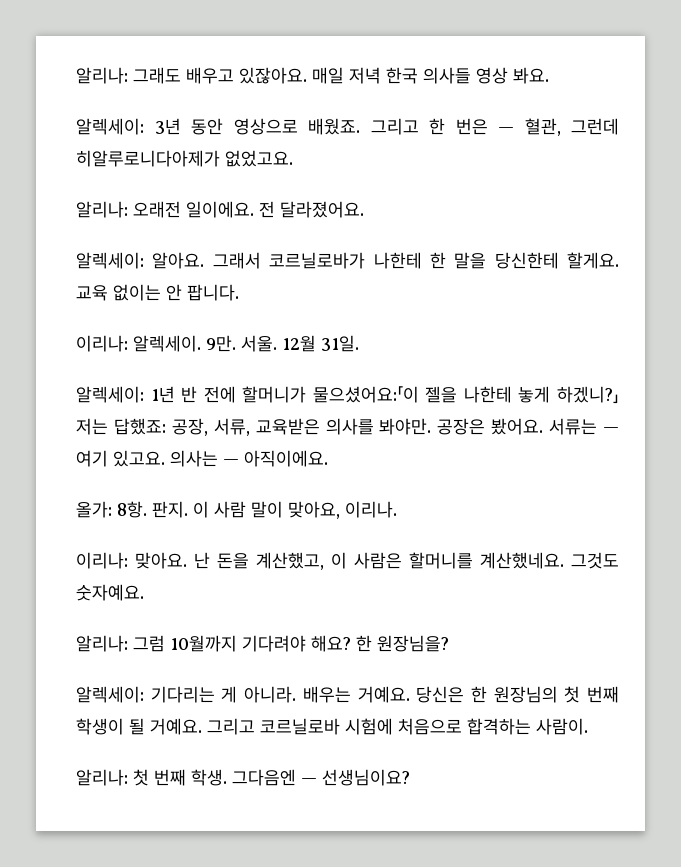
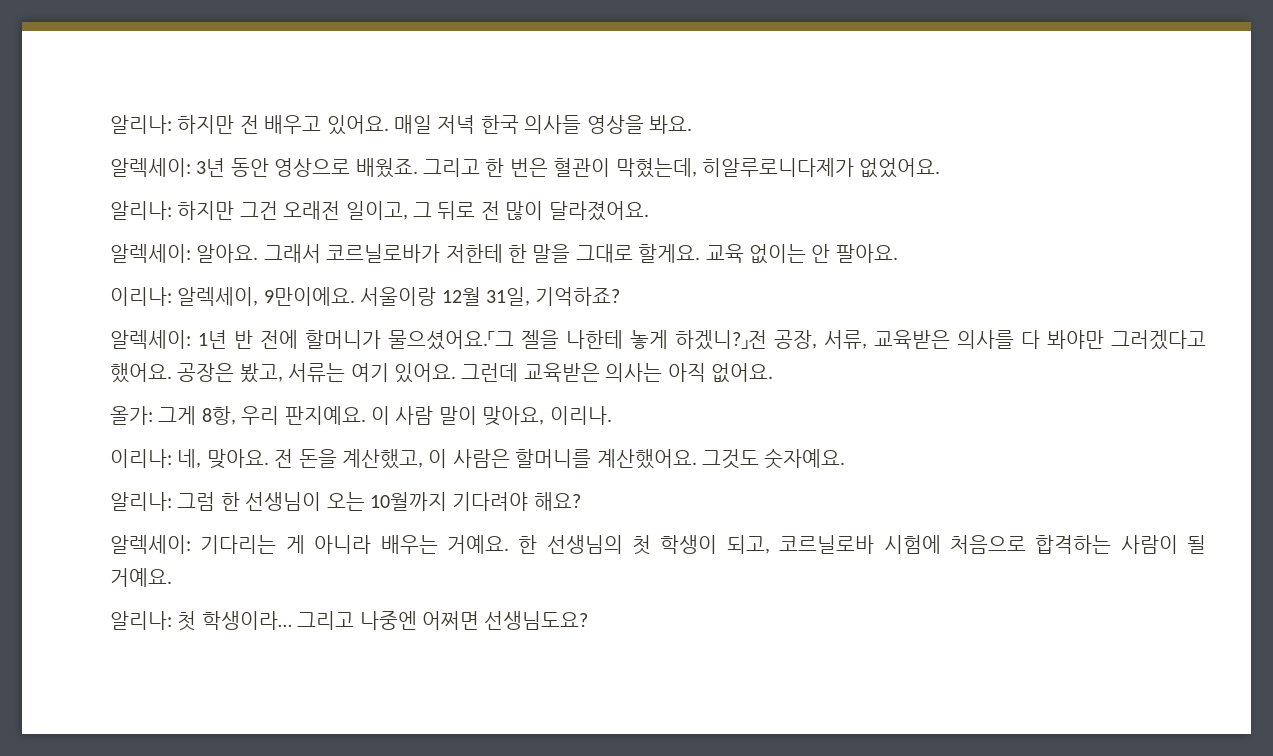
- 알리나: 그래도 배우고 있잖아요.
+ 알리나: 하지만 전 배우고 있어요.
- 매일 저녁 한국 의사들 영상 봐요.
+ 매일 저녁 한국 의사들 영상을 봐요.
- 그리고 한 번은 — 혈관, 그런데 히알루로니다아제가 없었고요.
- 알리나: 오래전 일이에요. 전 달라졌어요.
+ 그리고 한 번은 혈관이 막혔는데, 히알루로니다제가 없었어요.
+ 알리나: 하지만 그건 오래전 일이고, 그 뒤로 전 많이 달라졌어요.
- 그래서 코르닐로바가 나한테 한 말을 당신한테 할게요.
+ 그래서 코르닐로바가 저한테 한 말을 그대로 할게요.
- 교육 없이는 안 팝니다.
- 이리나: 알렉세이. 9만. 서울. 12월 31일.
+ 교육 없이는 안 팔아요.
+ 이리나: 알렉세이, 9만이에요. 서울이랑 12월 31일, 기억하죠?
- 알렉세이: 1년 반 전에 할머니가 물으셨어요:「이 젤을 나한테 놓게 하겠니?」저는 답했죠: 공장, 서류, 교육받은 의사를 봐야만. 공장은 봤어요. 서류는 — 여기 있고요. 의사는 — 아직이에요.
- 올가: 8항. 판지.
+ 알렉세이: 1년 반 전에 할머니가 물으셨어요.「그 젤을 나한테 놓게 하겠니?」전 공장, 서류, 교육받은 의사를 다 봐야만 그러겠다고 했어요. 공장은 봤고, 서류는 여기 있어요. 그런데 교육받은 의사는 아직 없어요.
+ 올가: 그게 8항, 우리 판지예요.
- 이리나: 맞아요. 난 돈을 계산했고, 이 사람은 할머니를 계산했네요.
+ 이리나: 네, 맞아요. 전 돈을 계산했고, 이 사람은 할머니를 계산했어요.
- 알리나: 그럼 10월까지 기다려야 해요? 한 원장님을?
+ 알리나: 그럼 한 선생님이 오는 10월까지 기다려야 해요?
- 알렉세이: 기다리는 게 아니라. 배우는 거예요.
+ 알렉세이: 기다리는 게 아니라 배우는 거예요.
- 당신은 한 원장님의 첫 번째 학생이 될 거예요. 그리고 코르닐로바 시험에 처음으로 합격하는 사람이.
+ 한 선생님의 첫 학생이 되고, 코르닐로바 시험에 처음으로 합격하는 사람이 될 거예요.
- 알리나: 첫 번째 학생. 그다음엔 — 선생님이요?
+ 알리나: 첫 학생이라… 그리고 나중엔 어쩌면 선생님도요?

